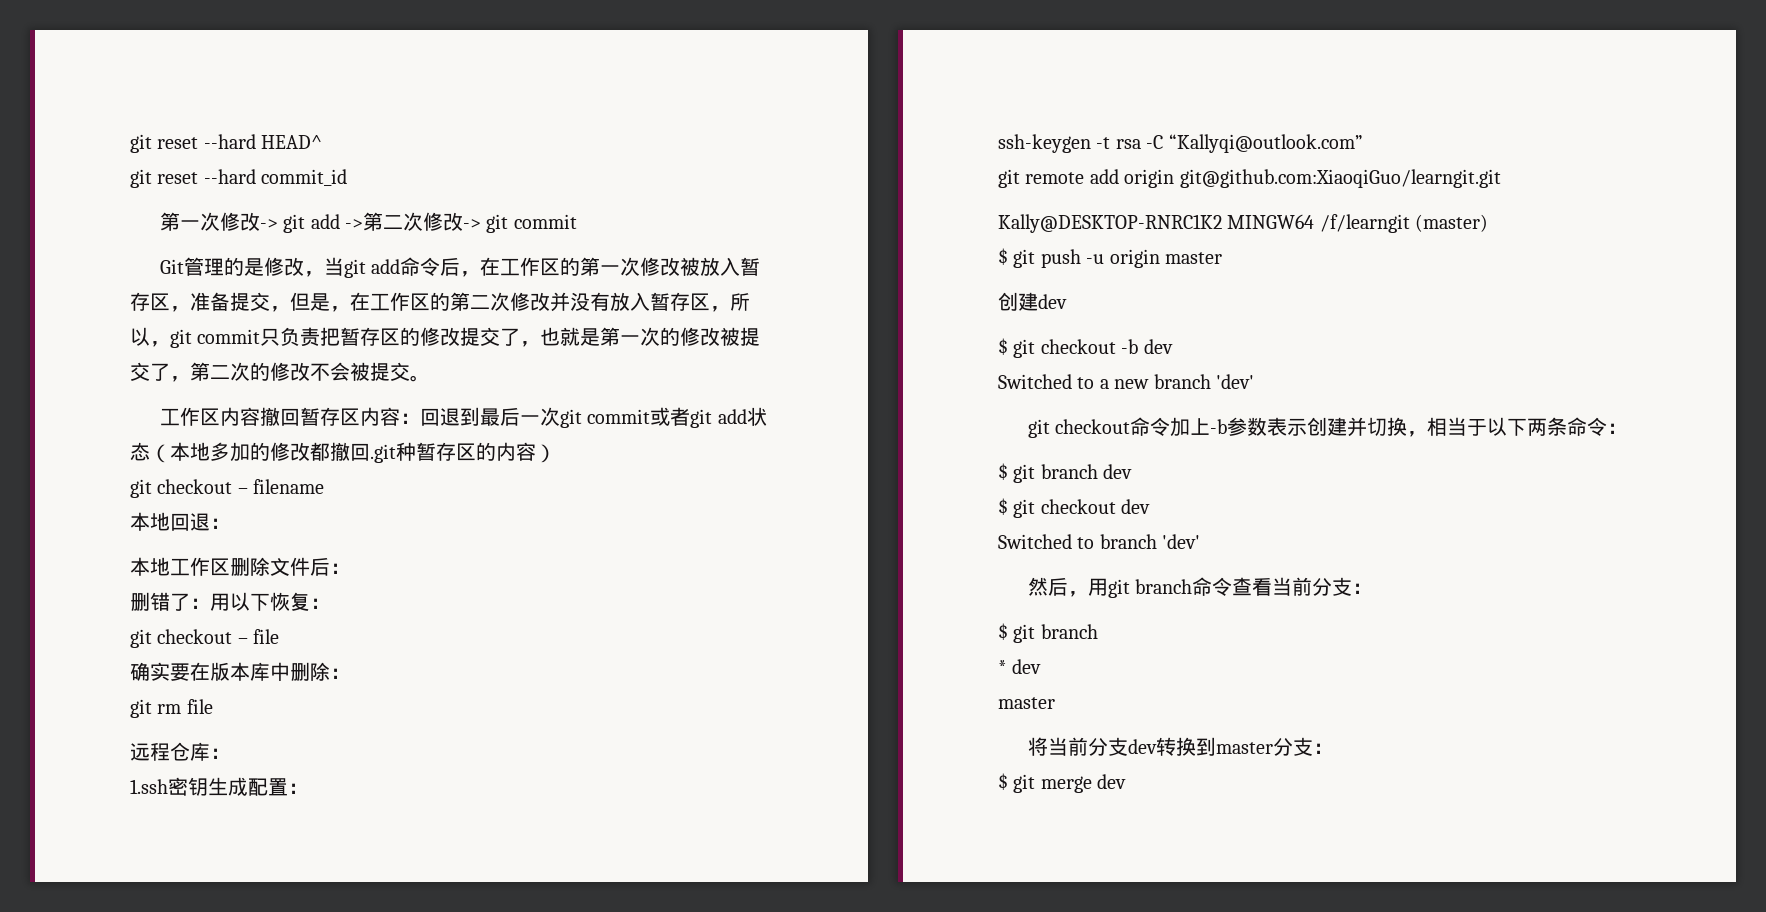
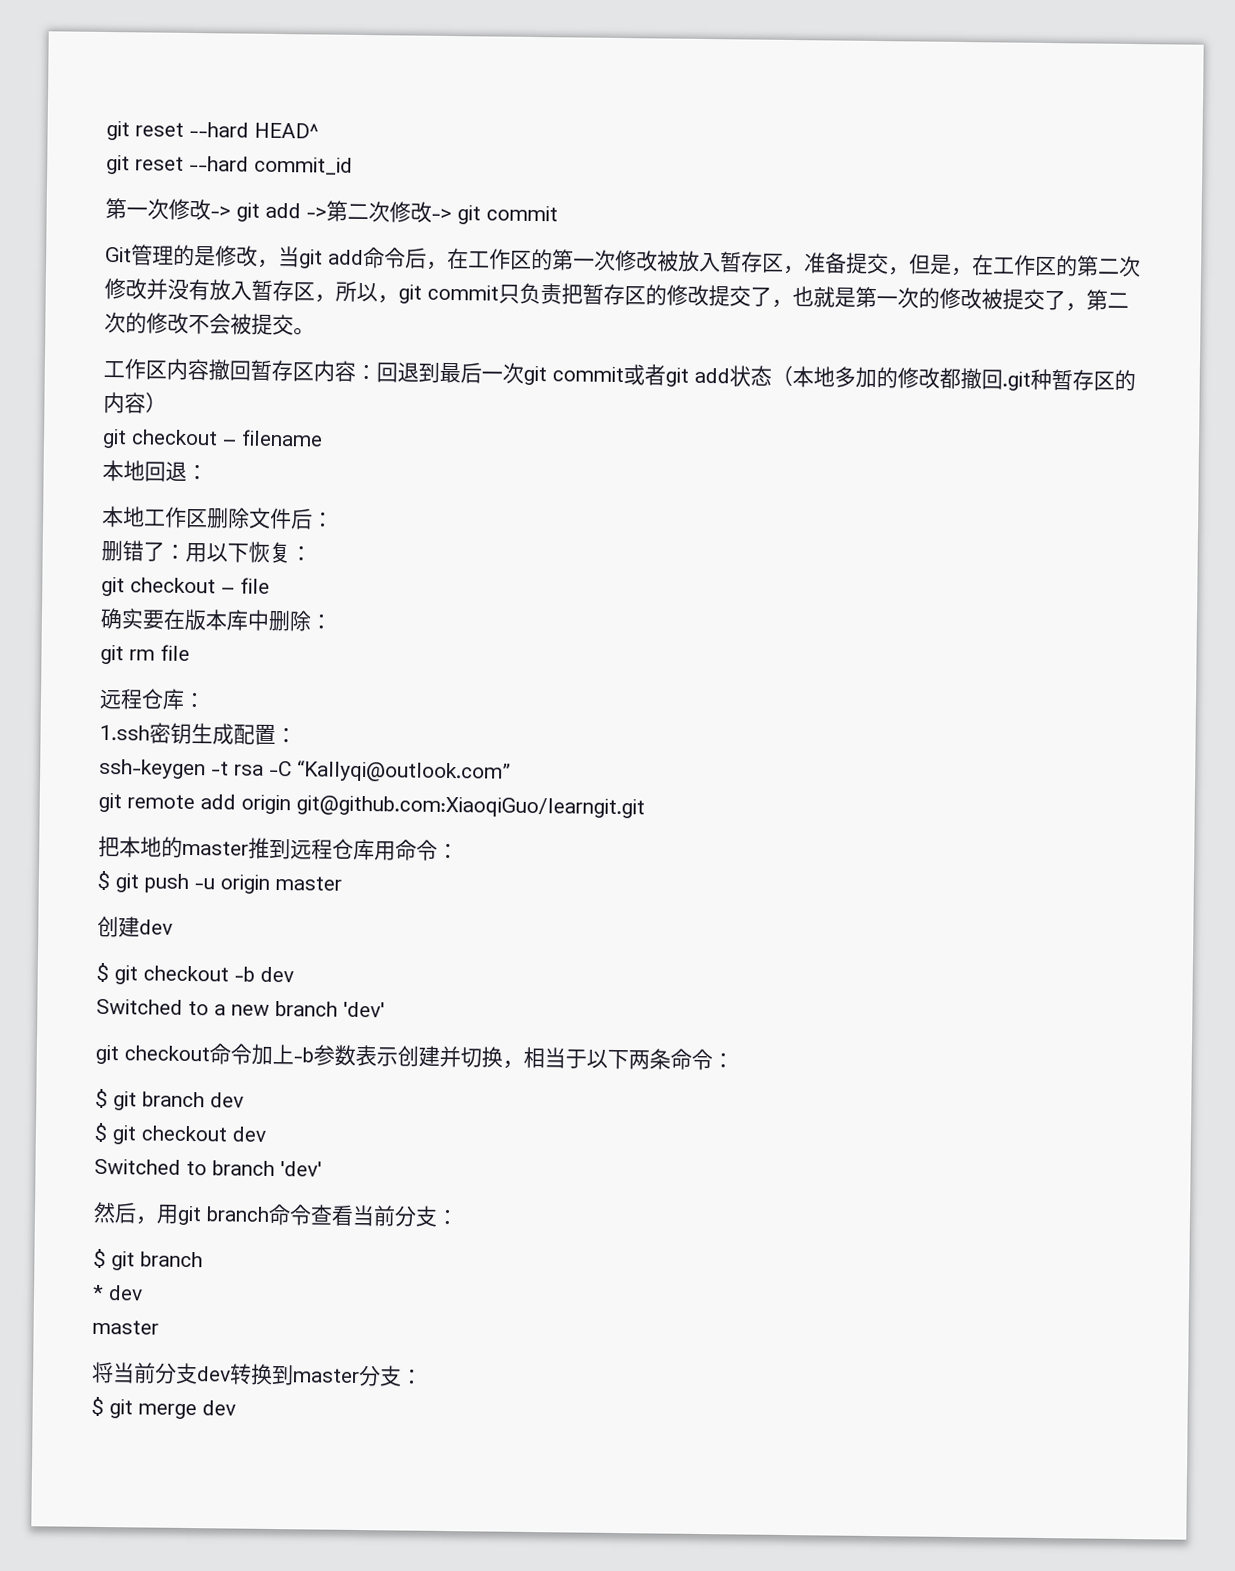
- Kally@DESKTOP-RNRC1K2 MINGW64 /f/learngit (master)
+ 把本地的master推到远程仓库用命令：

